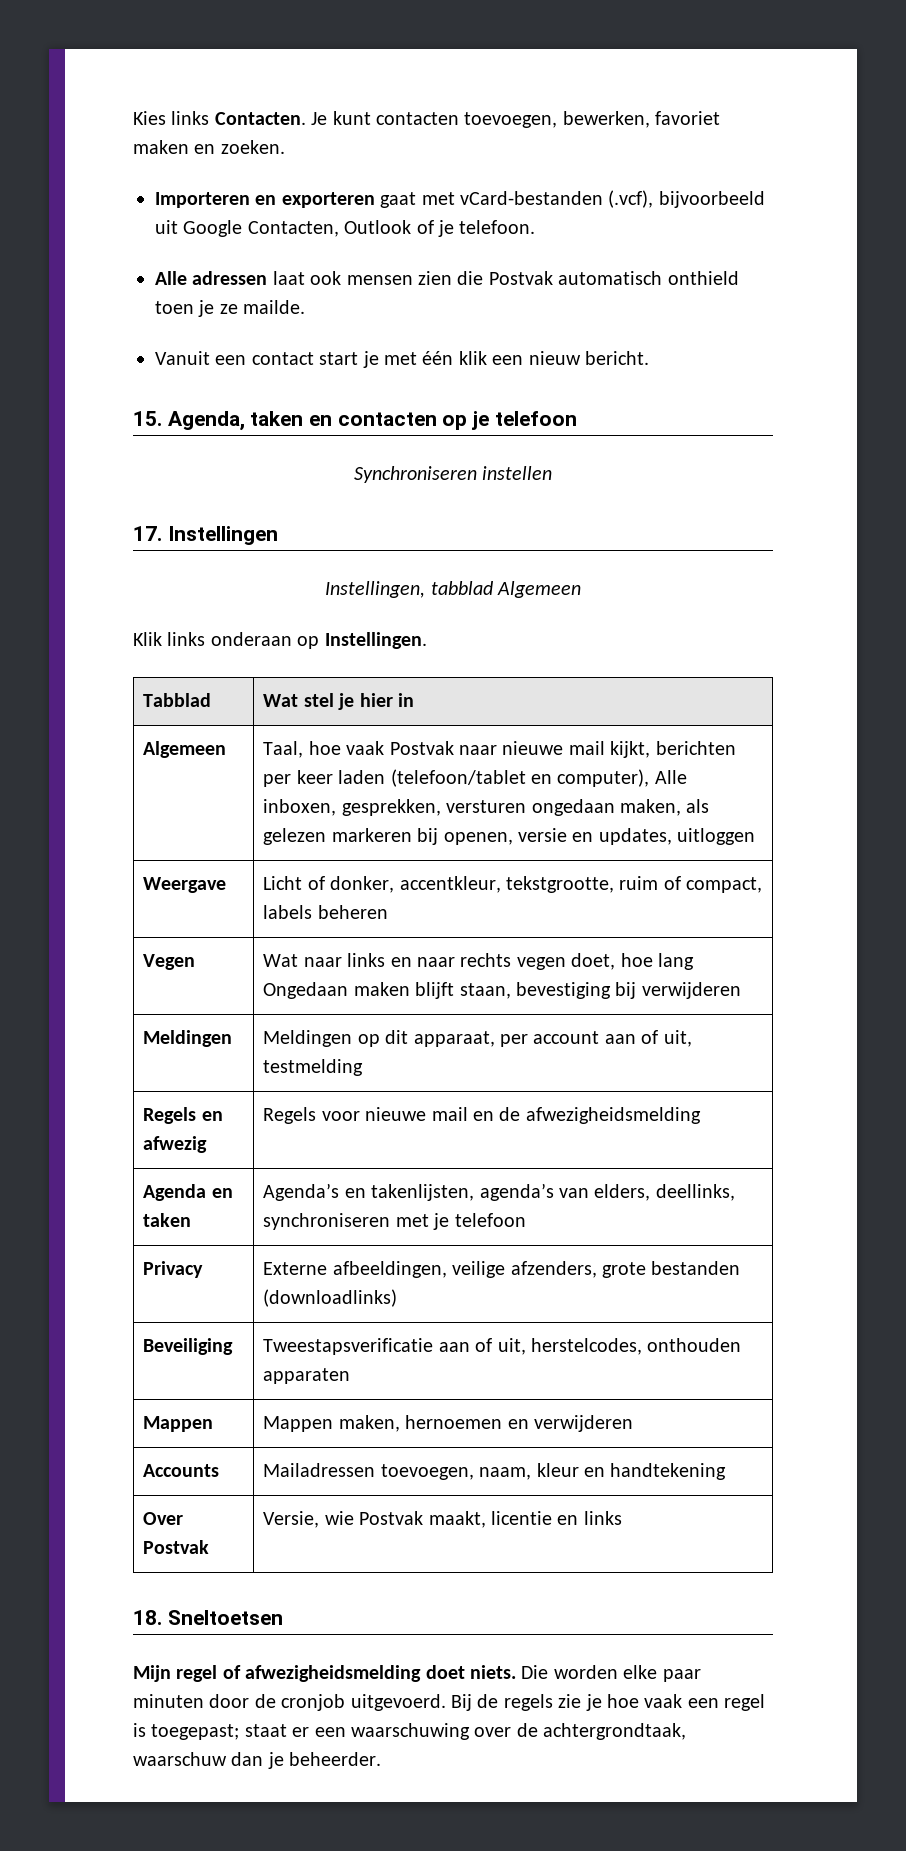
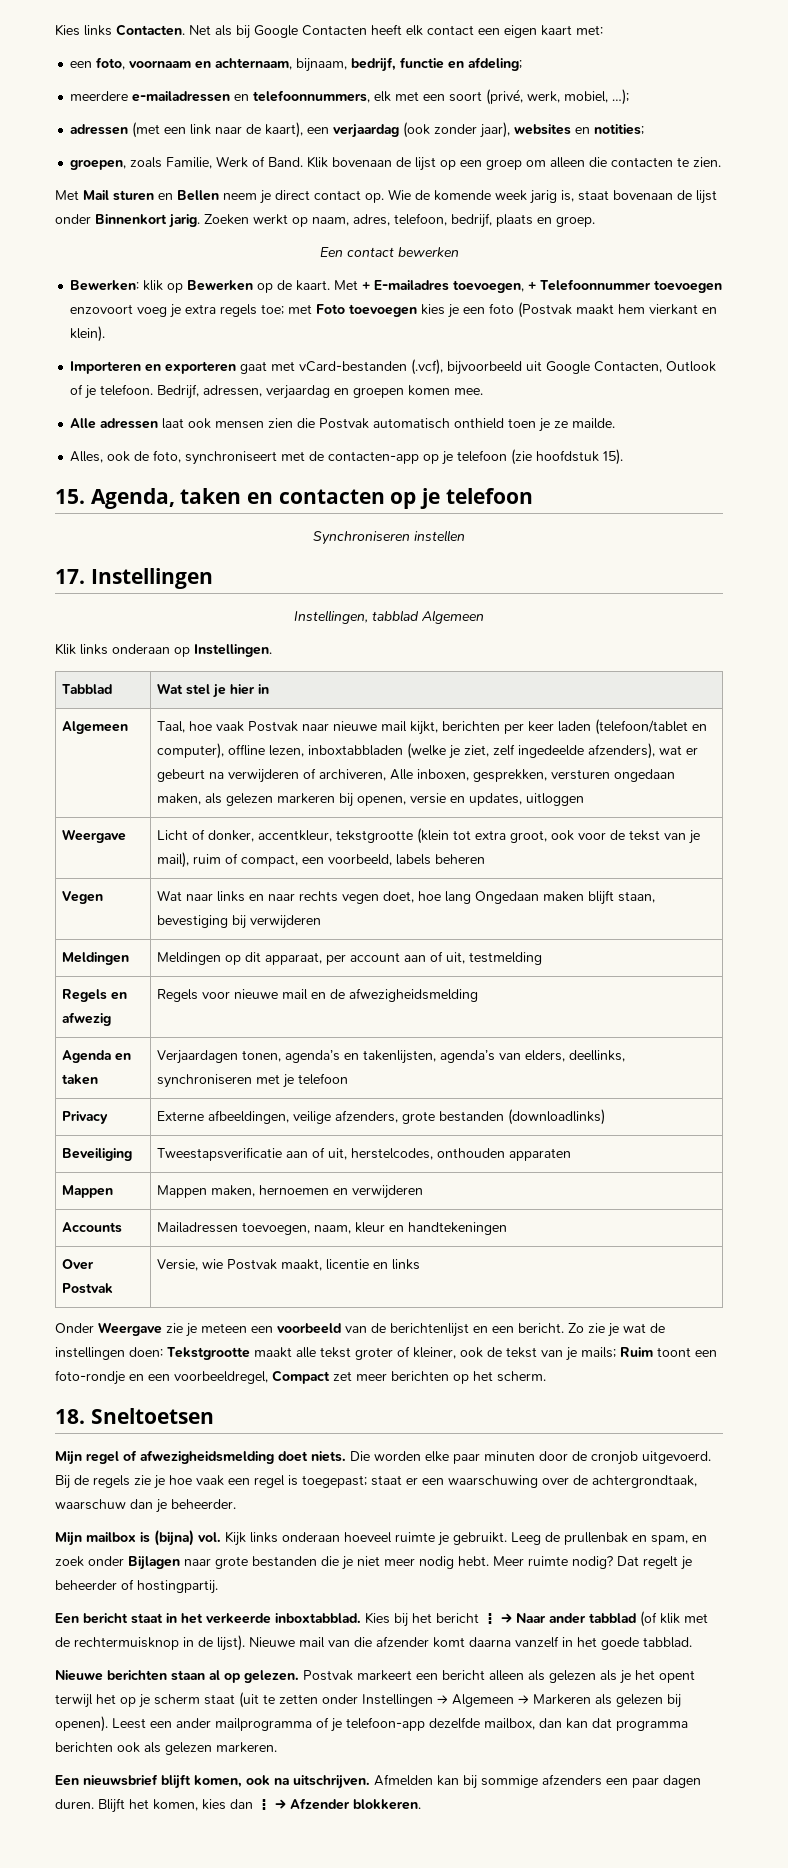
- Je kunt contacten toevoegen, bewerken, favoriet maken en zoeken.
+ Net als bij Google Contacten heeft elk contact een eigen kaart met:
+ een foto, voornaam en achternaam, bijnaam, bedrijf, functie en afdeling;
+ meerdere e-mailadressen en telefoonnummers, elk met een soort (privé, werk, mobiel, …);
+ adressen (met een link naar de kaart), een verjaardag (ook zonder jaar), websites en notities;
+ groepen, zoals Familie, Werk of Band. Klik bovenaan de lijst op een groep om alleen die contacten te zien.
+ Met Mail sturen en Bellen neem je direct contact op. Wie de komende week jarig is, staat bovenaan de lijst onder Binnenkort jarig. Zoeken werkt op naam, adres, telefoon, bedrijf, plaats en groep.
+ Een contact bewerken
+ Bewerken: klik op Bewerken op de kaart. Met + E-mailadres toevoegen, + Telefoonnummer toevoegen enzovoort voeg je extra regels toe; met Foto toevoegen kies je een foto (Postvak maakt hem vierkant en klein).
+ Bedrijf, adressen, verjaardag en groepen komen mee.
- Vanuit een contact start je met één klik een nieuw bericht.
+ Alles, ook de foto, synchroniseert met de contacten-app op je telefoon (zie hoofdstuk 15).
- Taal, hoe vaak Postvak naar nieuwe mail kijkt, berichten per keer laden (telefoon/tablet en computer), Alle inboxen, gesprekken, versturen ongedaan maken, als gelezen markeren bij openen, versie en updates, uitloggen
+ Taal, hoe vaak Postvak naar nieuwe mail kijkt, berichten per keer laden (telefoon/tablet en computer), offline lezen, inboxtabbladen (welke je ziet, zelf ingedeelde afzenders), wat er gebeurt na verwijderen of archiveren, Alle inboxen, gesprekken, versturen ongedaan maken, als gelezen markeren bij openen, versie en updates, uitloggen
- Weergave | Licht of donker, accentkleur, tekstgrootte, ruim of compact, labels beheren
+ Weergave | Licht of donker, accentkleur, tekstgrootte (klein tot extra groot, ook voor de tekst van je mail), ruim of compact, een voorbeeld, labels beheren
- Agenda en taken | Agenda’s en takenlijsten, agenda’s van elders, deellinks, synchroniseren met je telefoon
+ Agenda en taken | Verjaardagen tonen, agenda’s en takenlijsten, agenda’s van elders, deellinks, synchroniseren met je telefoon
- Accounts | Mailadressen toevoegen, naam, kleur en handtekening
+ Accounts | Mailadressen toevoegen, naam, kleur en handtekeningen
+ Onder Weergave zie je meteen een voorbeeld van de berichtenlijst en een bericht. Zo zie je wat de instellingen doen: Tekstgrootte maakt alle tekst groter of kleiner, ook de tekst van je mails; Ruim toont een foto-rondje en een voorbeeldregel, Compact zet meer berichten op het scherm.
+ Mijn mailbox is (bijna) vol. Kijk links onderaan hoeveel ruimte je gebruikt. Leeg de prullenbak en spam, en zoek onder Bijlagen naar grote bestanden die je niet meer nodig hebt. Meer ruimte nodig? Dat regelt je beheerder of hostingpartij.
+ Een bericht staat in het verkeerde inboxtabblad. Kies bij het bericht ⋮ → Naar ander tabblad (of klik met de rechtermuisknop in de lijst). Nieuwe mail van die afzender komt daarna vanzelf in het goede tabblad.
+ Nieuwe berichten staan al op gelezen. Postvak markeert een bericht alleen als gelezen als je het opent terwijl het op je scherm staat (uit te zetten onder Instellingen → Algemeen → Markeren als gelezen bij openen). Leest een ander mailprogramma of je telefoon-app dezelfde mailbox, dan kan dat programma berichten ook als gelezen markeren.
+ Een nieuwsbrief blijft komen, ook na uitschrijven. Afmelden kan bij sommige afzenders een paar dagen duren. Blijft het komen, kies dan ⋮ → Afzender blokkeren.

